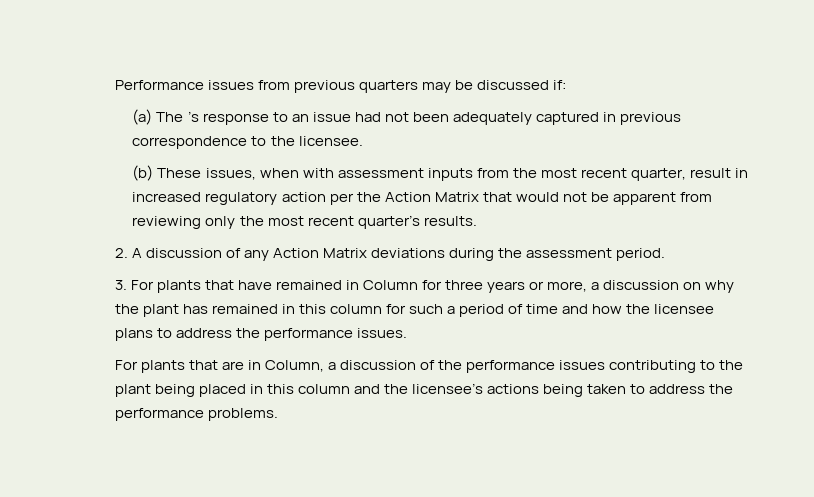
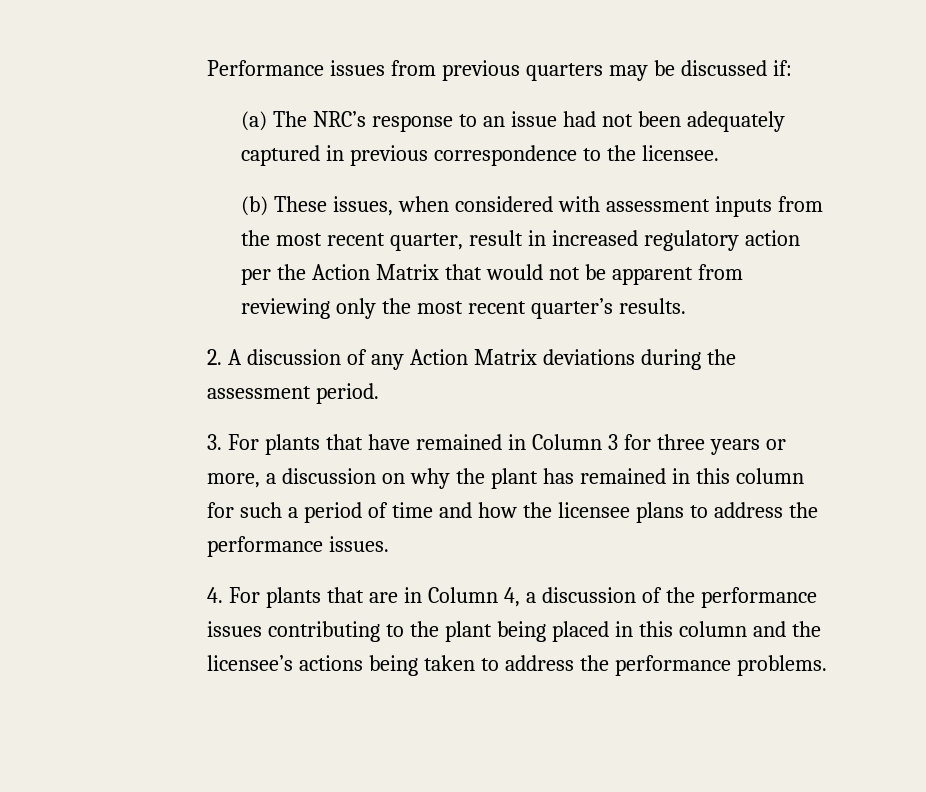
- (a) The ’s response to an issue had not been adequately captured in previous correspondence to the licensee.
+ (a) The NRC’s response to an issue had not been adequately captured in previous correspondence to the licensee.
- (b) These issues, when with assessment inputs from the most recent quarter, result in increased regulatory action per the Action Matrix that would not be apparent from reviewing only the most recent quarter’s results.
+ (b) These issues, when considered with assessment inputs from the most recent quarter, result in increased regulatory action per the Action Matrix that would not be apparent from reviewing only the most recent quarter’s results.
- 3. For plants that have remained in Column for three years or more, a discussion on why the plant has remained in this column for such a period of time and how the licensee plans to address the performance issues.
+ 3. For plants that have remained in Column 3 for three years or more, a discussion on why the plant has remained in this column for such a period of time and how the licensee plans to address the performance issues.
- For plants that are in Column, a discussion of the performance issues contributing to the plant being placed in this column and the licensee’s actions being taken to address the performance problems.
+ 4. For plants that are in Column 4, a discussion of the performance issues contributing to the plant being placed in this column and the licensee’s actions being taken to address the performance problems.

